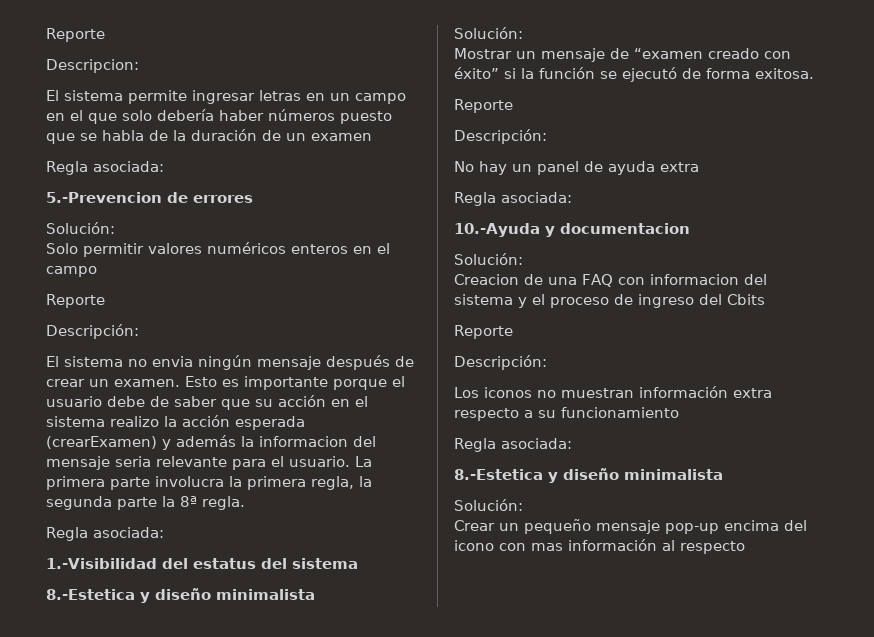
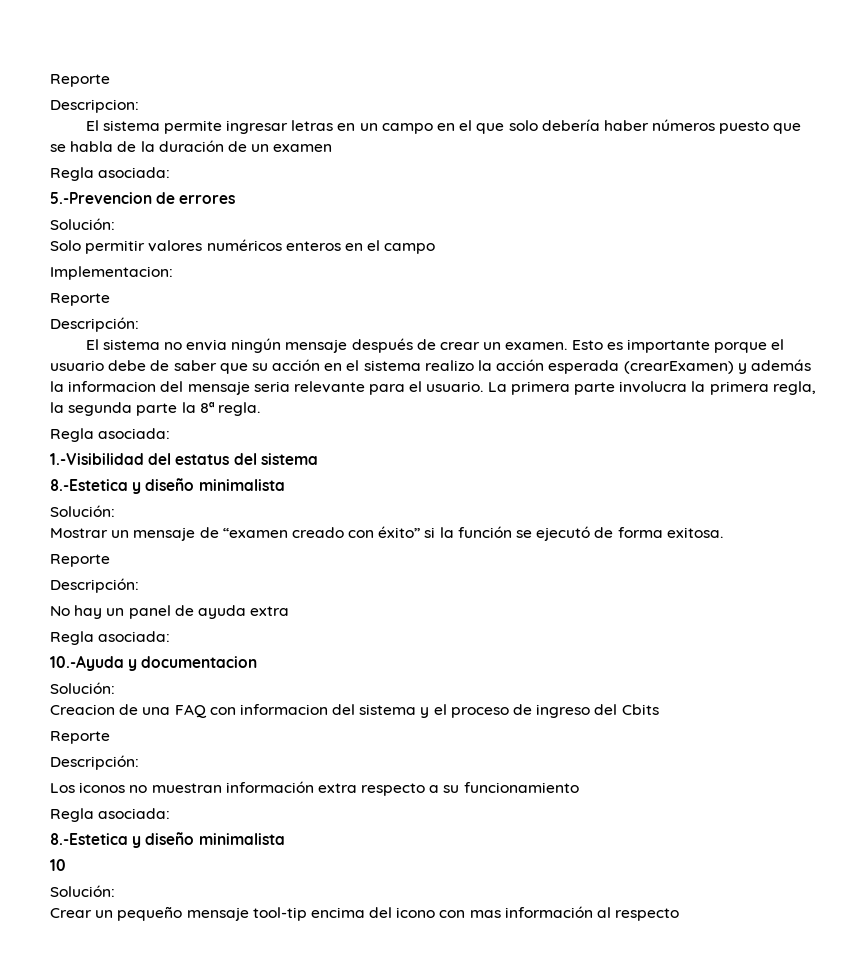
+ Implementacion:
+ 10
- Crear un pequeño mensaje pop-up encima del icono con mas información al respecto
+ Crear un pequeño mensaje tool-tip encima del icono con mas información al respecto

